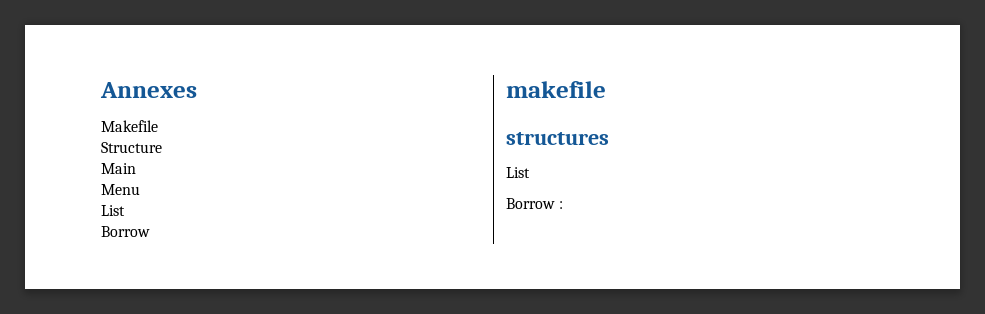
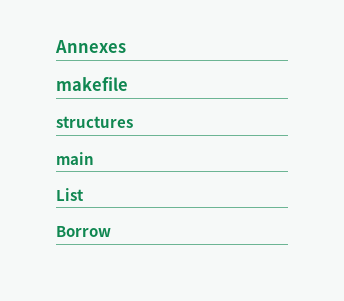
- Makefile
- Structure
- Main
- Menu
- List
- Borrow
  structures
+ main
  List
- Borrow :
+ Borrow

